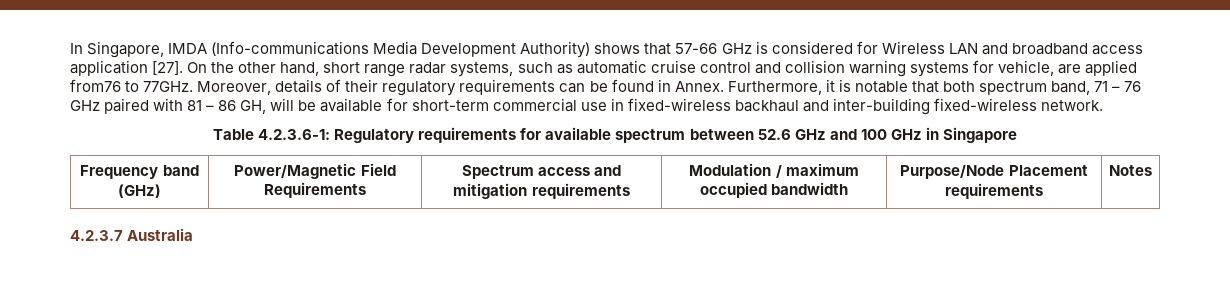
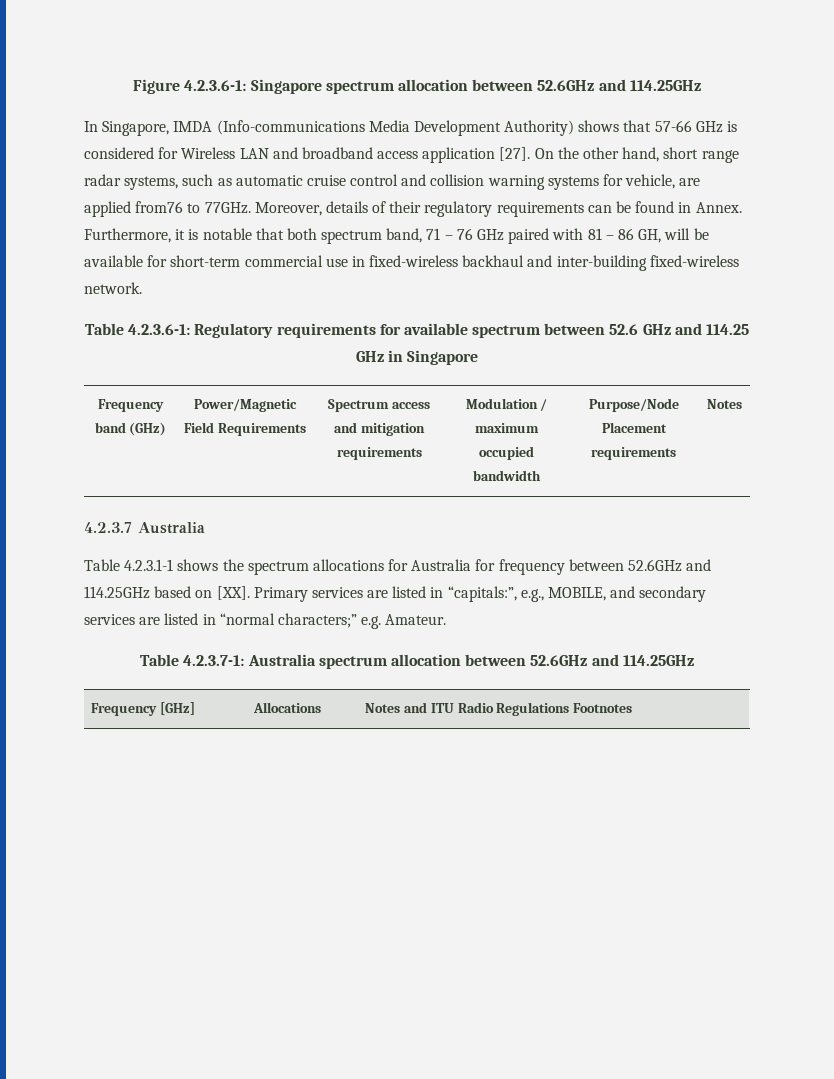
+ Figure 4.2.3.6-1: Singapore spectrum allocation between 52.6GHz and 114.25GHz
- Table 4.2.3.6-1: Regulatory requirements for available spectrum between 52.6 GHz and 100 GHz in Singapore
+ Table 4.2.3.6-1: Regulatory requirements for available spectrum between 52.6 GHz and 114.25 GHz in Singapore
+ Table 4.2.3.1-1 shows the spectrum allocations for Australia for frequency between 52.6GHz and 114.25GHz based on [XX]. Primary services are listed in “capitals:”, e.g., MOBILE, and secondary services are listed in “normal characters;” e.g. Amateur.
+ Table 4.2.3.7-1: Australia spectrum allocation between 52.6GHz and 114.25GHz
+ Frequency [GHz] | Allocations | Notes and ITU Radio Regulations Footnotes

